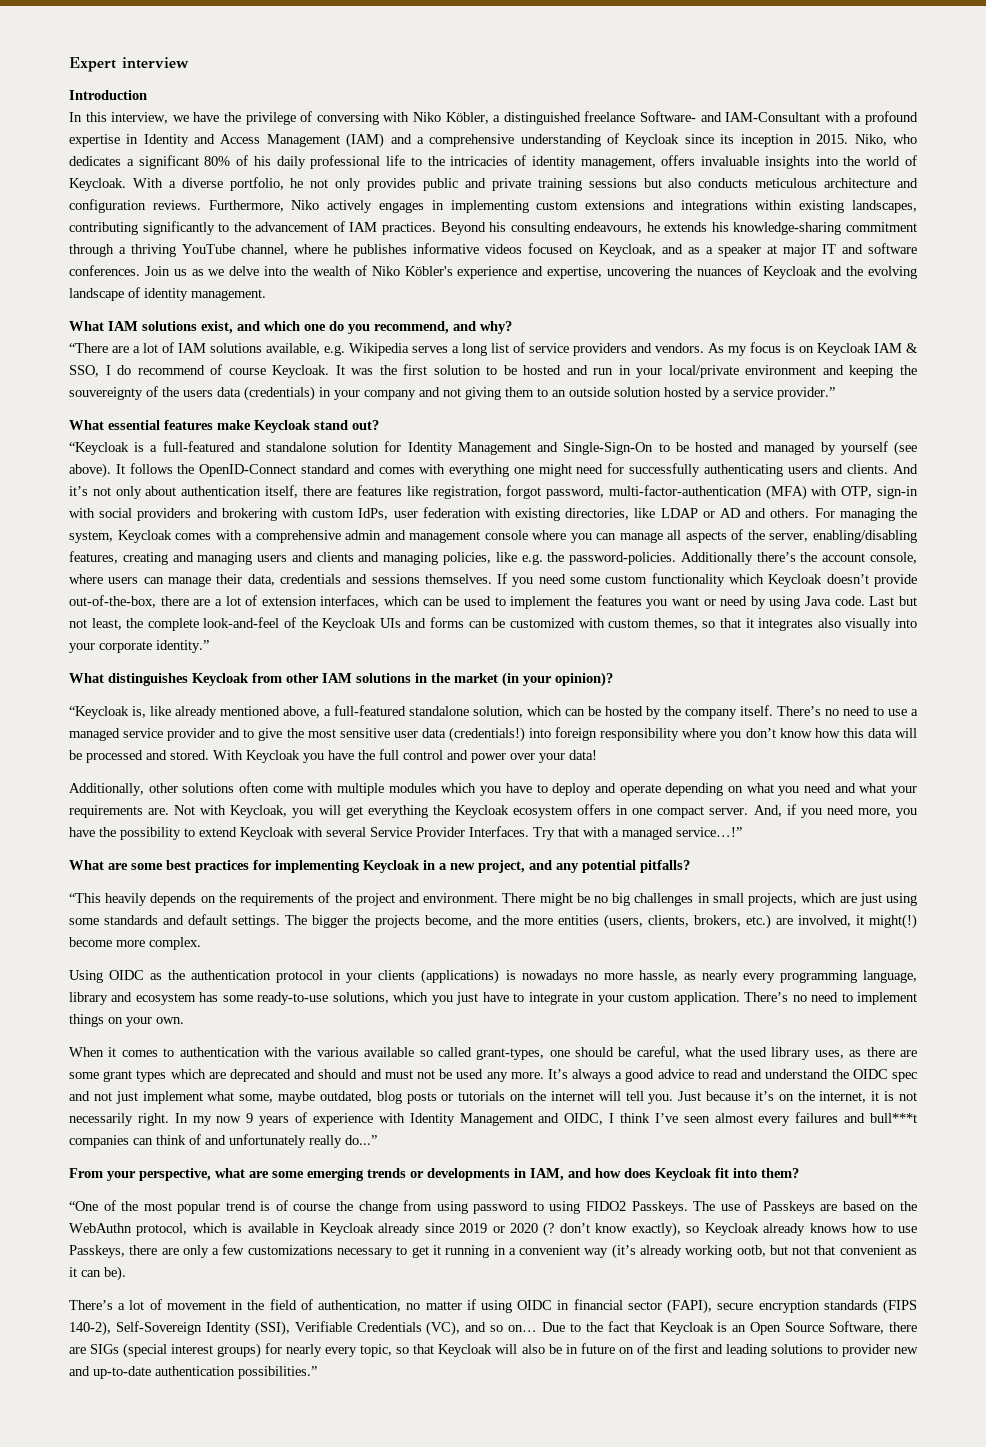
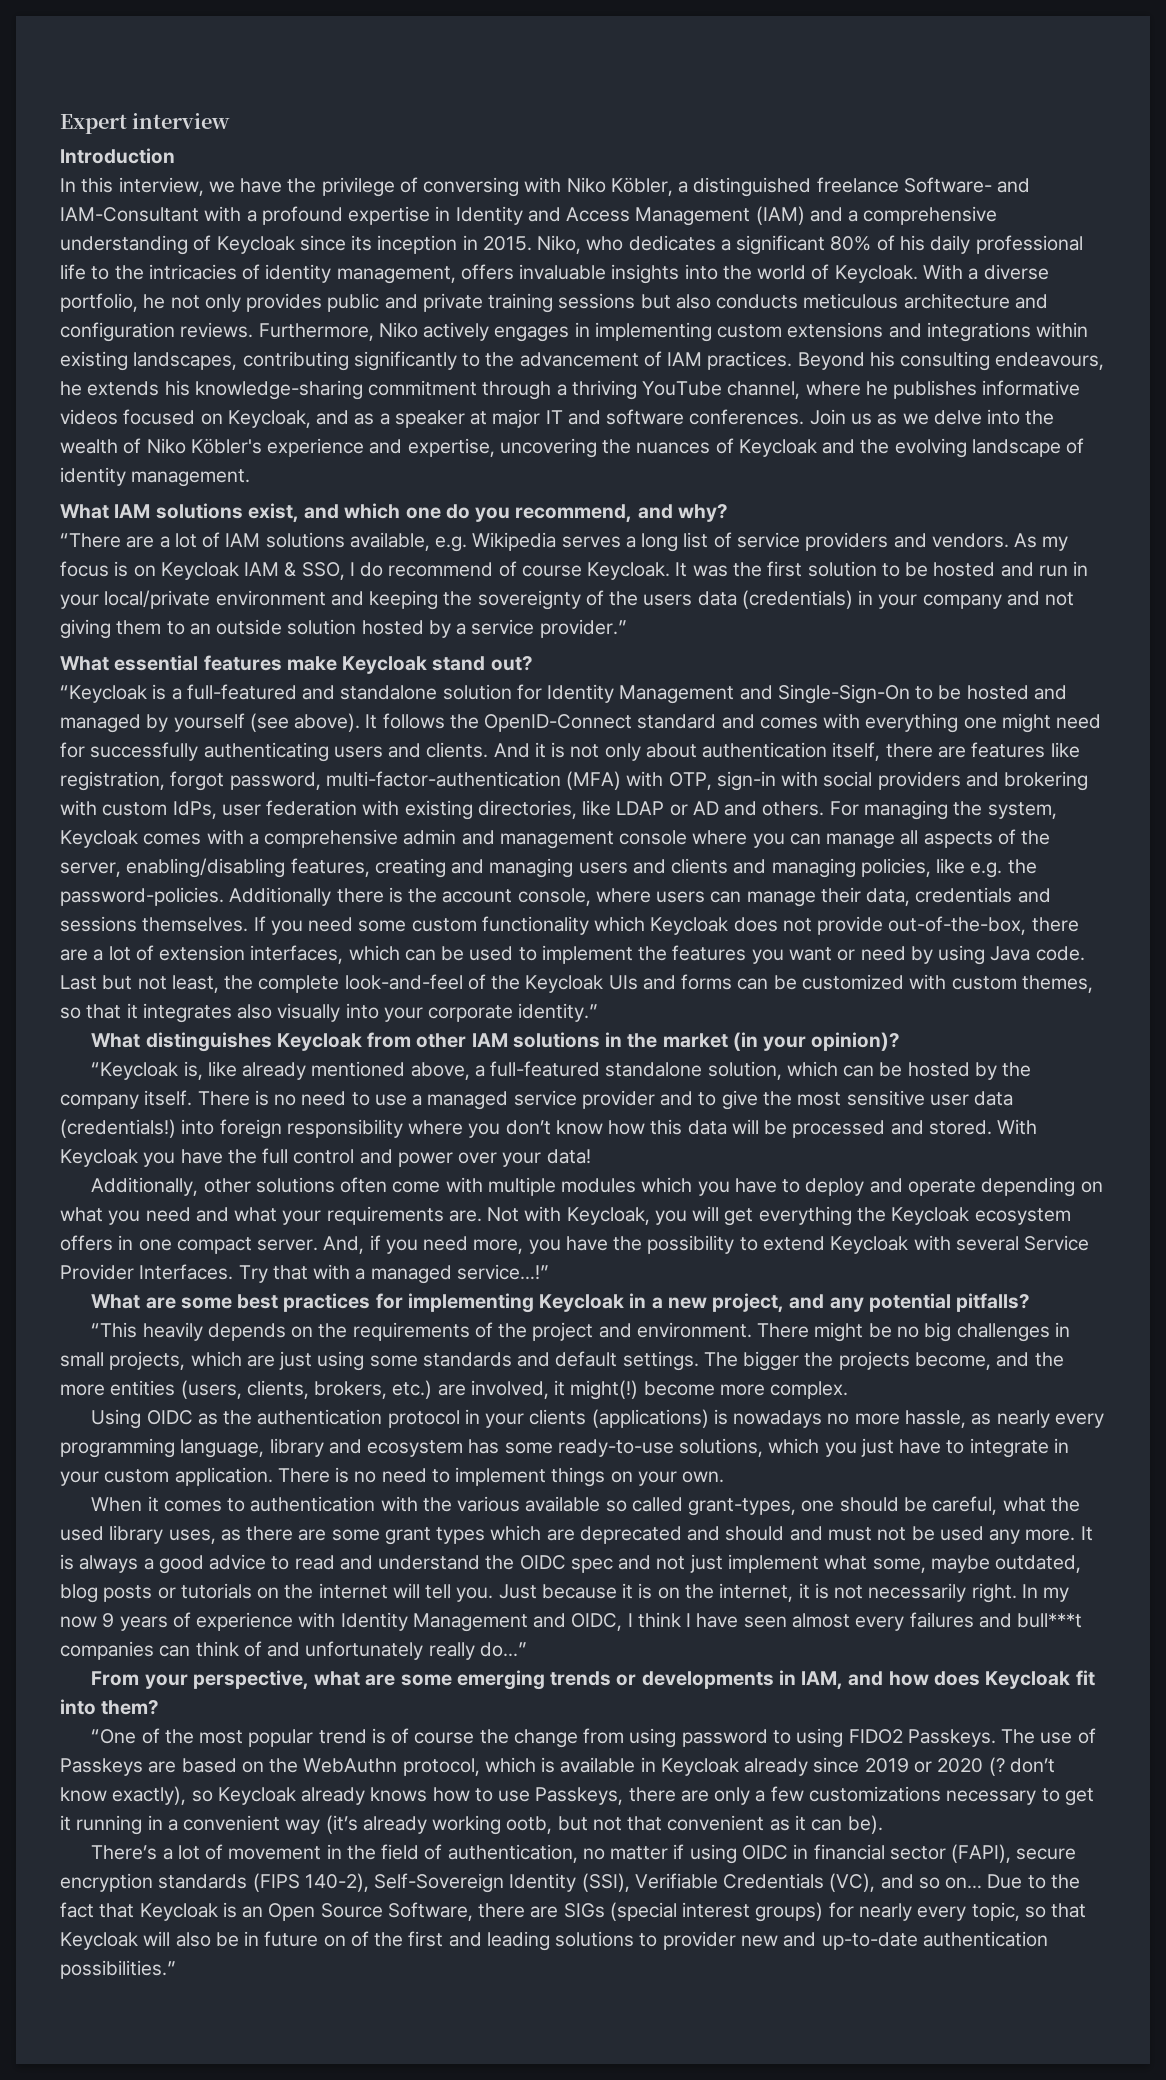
- It was the first solution to be hosted and run in your local/private environment and keeping the souvereignty of the users data (credentials) in your company and not giving them to an outside solution hosted by a service provider.”
+ It was the first solution to be hosted and run in your local/private environment and keeping the sovereignty of the users data (credentials) in your company and not giving them to an outside solution hosted by a service provider.”
- And it’s not only about authentication itself, there are features like registration, forgot password, multi-factor-authentication (MFA) with OTP, sign-in with social providers and brokering with custom IdPs, user federation with existing directories, like LDAP or AD and others.
+ And it is not only about authentication itself, there are features like registration, forgot password, multi-factor-authentication (MFA) with OTP, sign-in with social providers and brokering with custom IdPs, user federation with existing directories, like LDAP or AD and others.
- Additionally there’s the account console, where users can manage their data, credentials and sessions themselves.
+ Additionally there is the account console, where users can manage their data, credentials and sessions themselves.
- If you need some custom functionality which Keycloak doesn’t provide out-of-the-box, there are a lot of extension interfaces, which can be used to implement the features you want or need by using Java code.
+ If you need some custom functionality which Keycloak does not provide out-of-the-box, there are a lot of extension interfaces, which can be used to implement the features you want or need by using Java code.
- There’s no need to use a managed service provider and to give the most sensitive user data (credentials!) into foreign responsibility where you don’t know how this data will be processed and stored.
+ There is no need to use a managed service provider and to give the most sensitive user data (credentials!) into foreign responsibility where you don’t know how this data will be processed and stored.
- There’s no need to implement things on your own.
+ There is no need to implement things on your own.
- It’s always a good advice to read and understand the OIDC spec and not just implement what some, maybe outdated, blog posts or tutorials on the internet will tell you.
+ It is always a good advice to read and understand the OIDC spec and not just implement what some, maybe outdated, blog posts or tutorials on the internet will tell you.
- Just because it’s on the internet, it is not necessarily right.
+ Just because it is on the internet, it is not necessarily right.
- In my now 9 years of experience with Identity Management and OIDC, I think I’ve seen almost every failures and bull***t companies can think of and unfortunately really do...”
+ In my now 9 years of experience with Identity Management and OIDC, I think I have seen almost every failures and bull***t companies can think of and unfortunately really do...”

